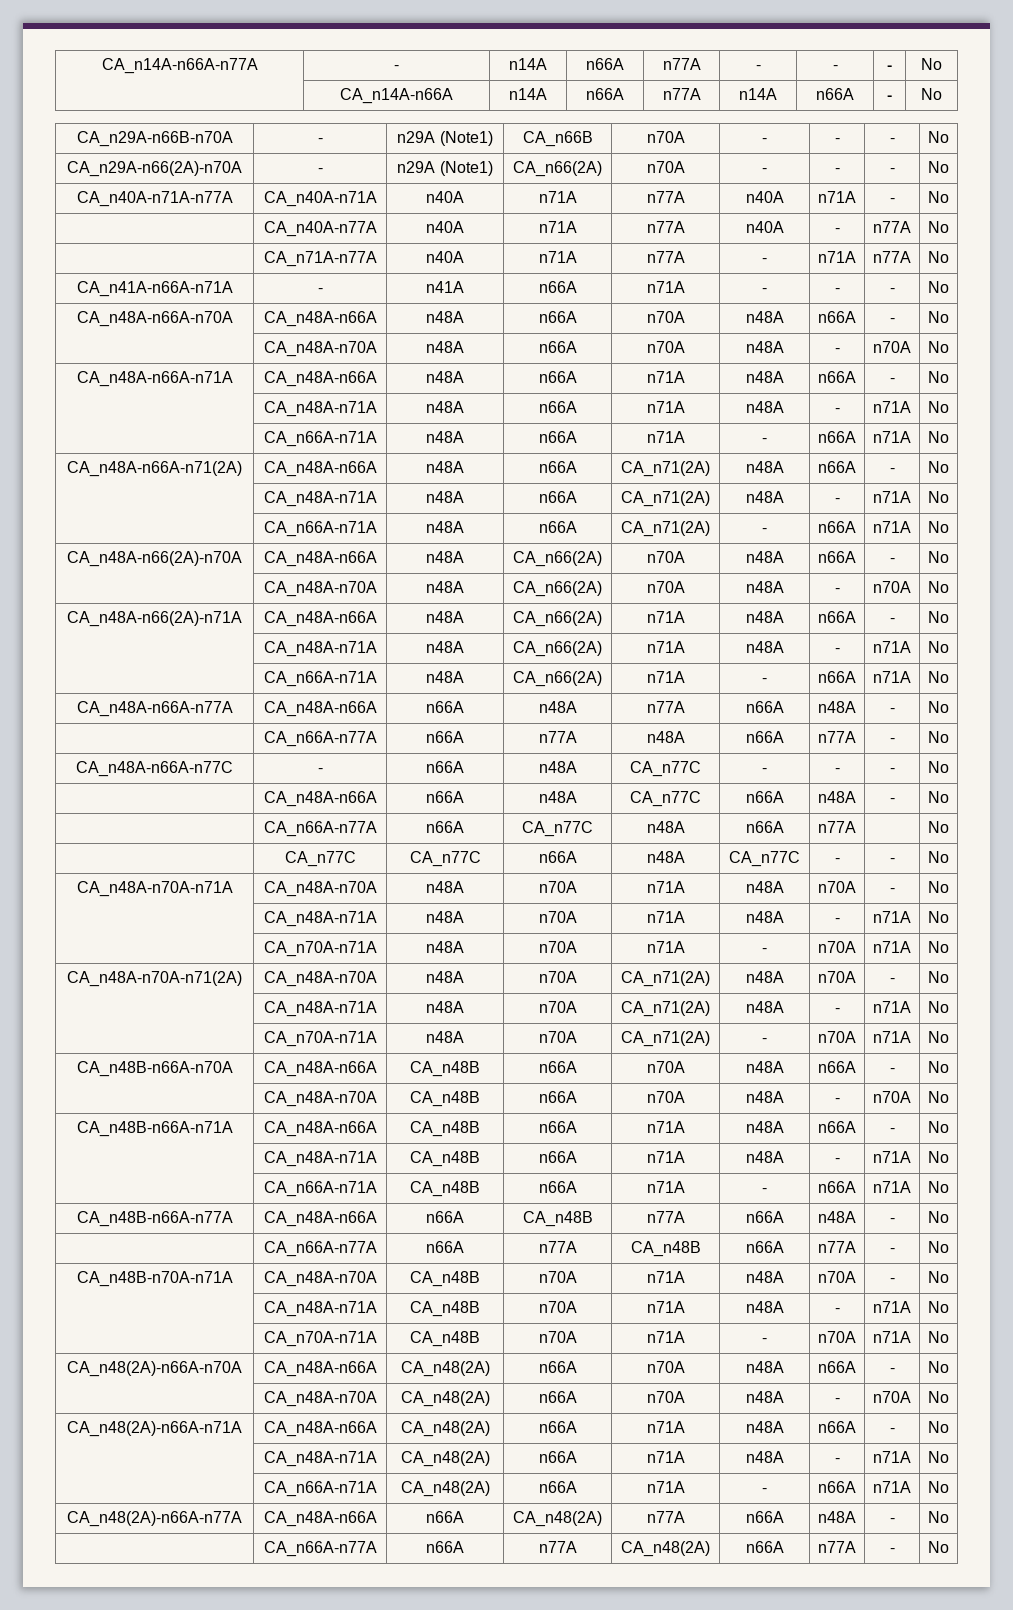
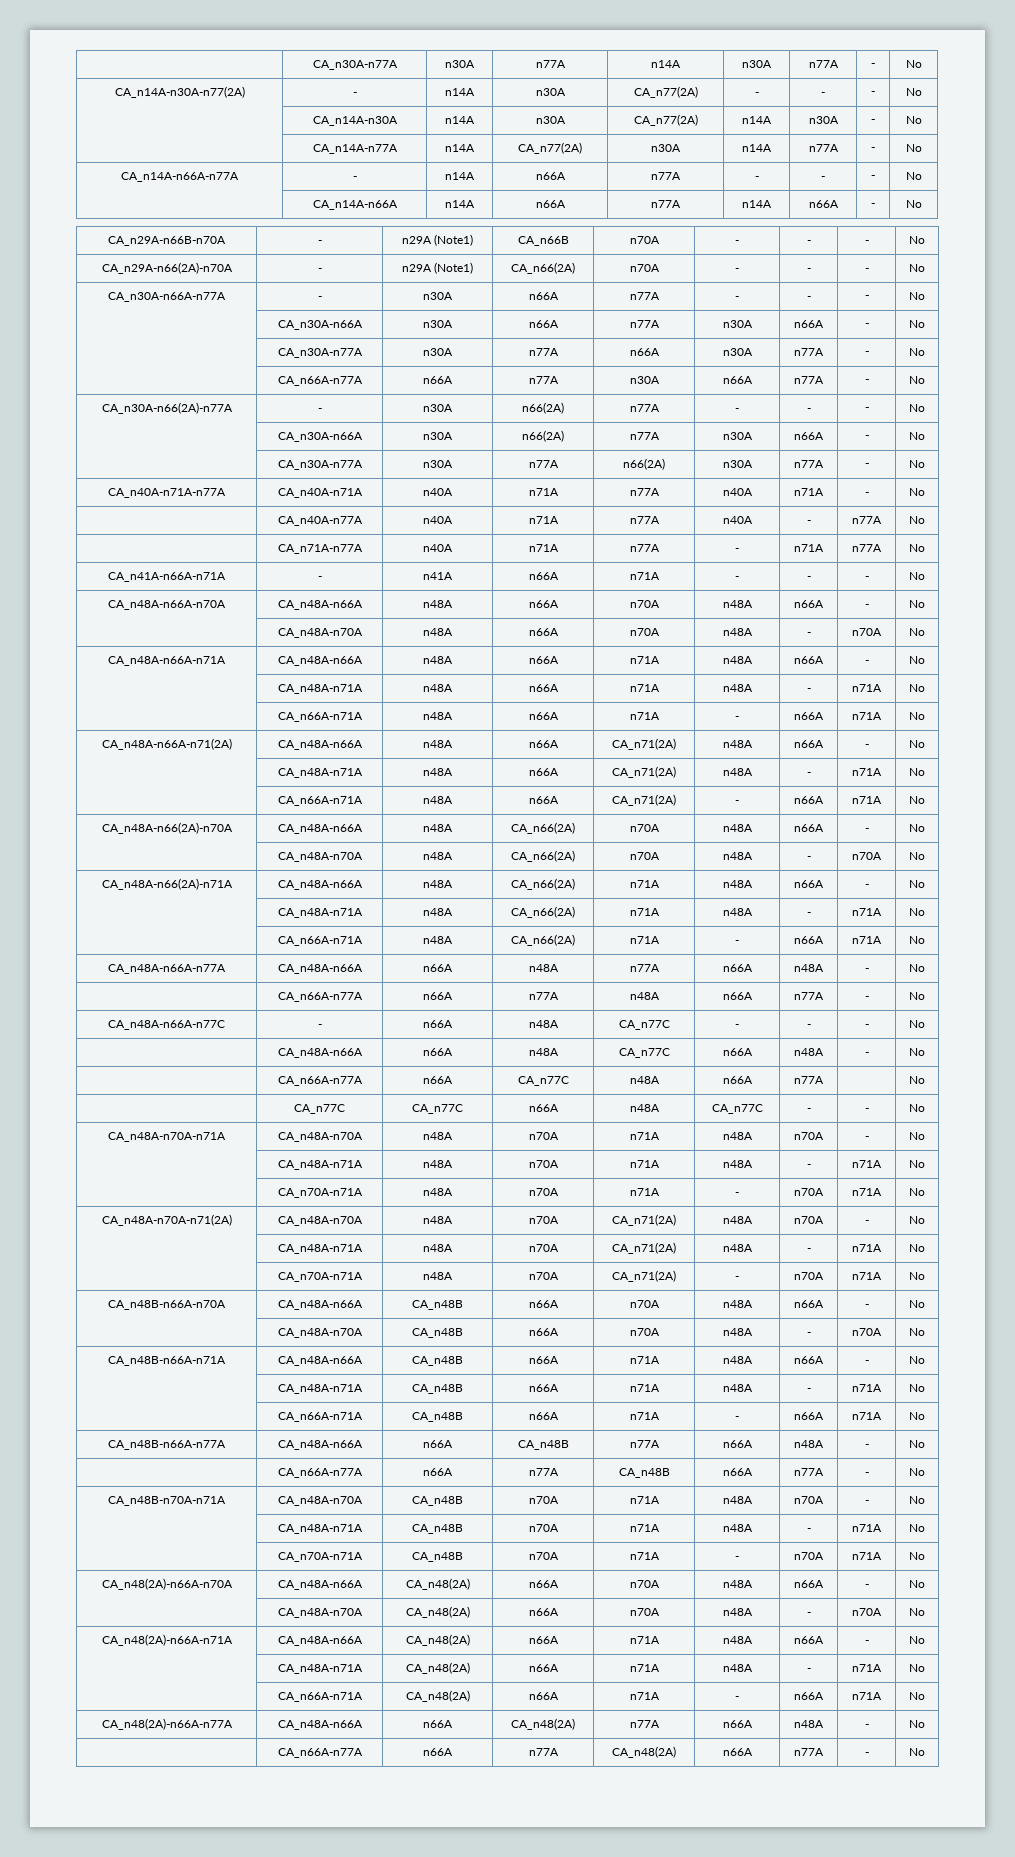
+ | CA_n30A-n77A | n30A | n77A | n14A | n30A | n77A | - | No
+ CA_n14A-n30A-n77(2A) | - | n14A | n30A | CA_n77(2A) | - | - | - | No
+ | CA_n14A-n30A | n14A | n30A | CA_n77(2A) | n14A | n30A | - | No
+ | CA_n14A-n77A | n14A | CA_n77(2A) | n30A | n14A | n77A | - | No
+ CA_n30A-n66A-n77A | - | n30A | n66A | n77A | - | - | - | No
+ | CA_n30A-n66A | n30A | n66A | n77A | n30A | n66A | - | No
+ | CA_n30A-n77A | n30A | n77A | n66A | n30A | n77A | - | No
+ | CA_n66A-n77A | n66A | n77A | n30A | n66A | n77A | - | No
+ CA_n30A-n66(2A)-n77A | - | n30A | n66(2A) | n77A | - | - | - | No
+ | CA_n30A-n66A | n30A | n66(2A) | n77A | n30A | n66A | - | No
+ | CA_n30A-n77A | n30A | n77A | n66(2A) | n30A | n77A | - | No

